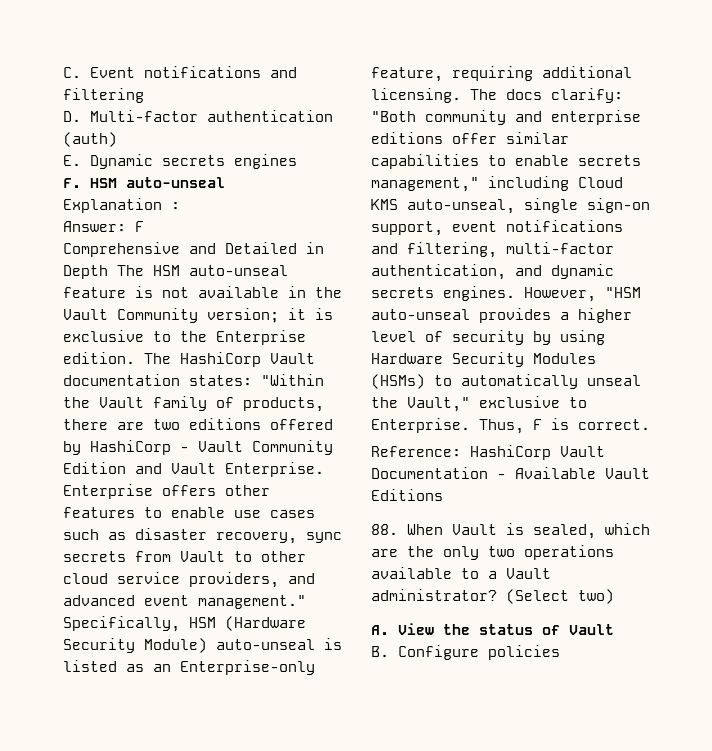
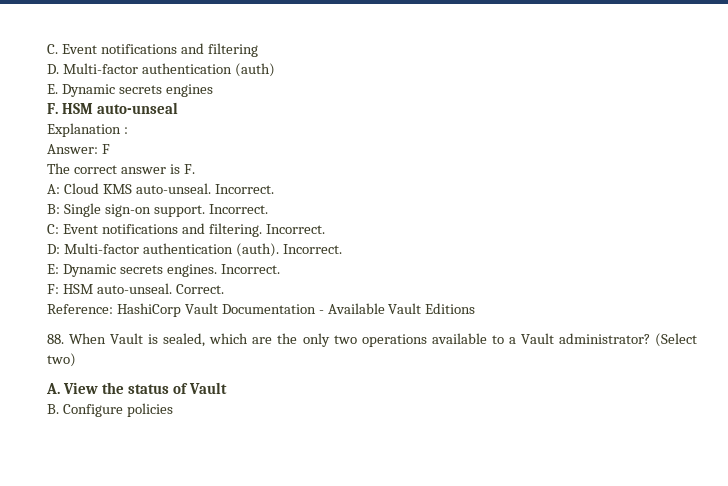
- Comprehensive and Detailed in Depth The HSM auto-unseal feature is not available in the Vault Community version; it is exclusive to the Enterprise edition. The HashiCorp Vault documentation states: "Within the Vault family of products, there are two editions offered by HashiCorp - Vault Community Edition and Vault Enterprise. Enterprise offers other features to enable use cases such as disaster recovery, sync secrets from Vault to other cloud service providers, and advanced event management." Specifically, HSM (Hardware Security Module) auto-unseal is listed as an Enterprise-only feature, requiring additional licensing. The docs clarify: "Both community and enterprise editions offer similar capabilities to enable secrets management," including Cloud KMS auto-unseal, single sign-on support, event notifications and filtering, multi-factor authentication, and dynamic secrets engines. However, "HSM auto-unseal provides a higher level of security by using Hardware Security Modules (HSMs) to automatically unseal the Vault," exclusive to Enterprise. Thus, F is correct.
+ The correct answer is F.
+ A: Cloud KMS auto-unseal. Incorrect.
+ B: Single sign-on support. Incorrect.
+ C: Event notifications and filtering. Incorrect.
+ D: Multi-factor authentication (auth). Incorrect.
+ E: Dynamic secrets engines. Incorrect.
+ F: HSM auto-unseal. Correct.

